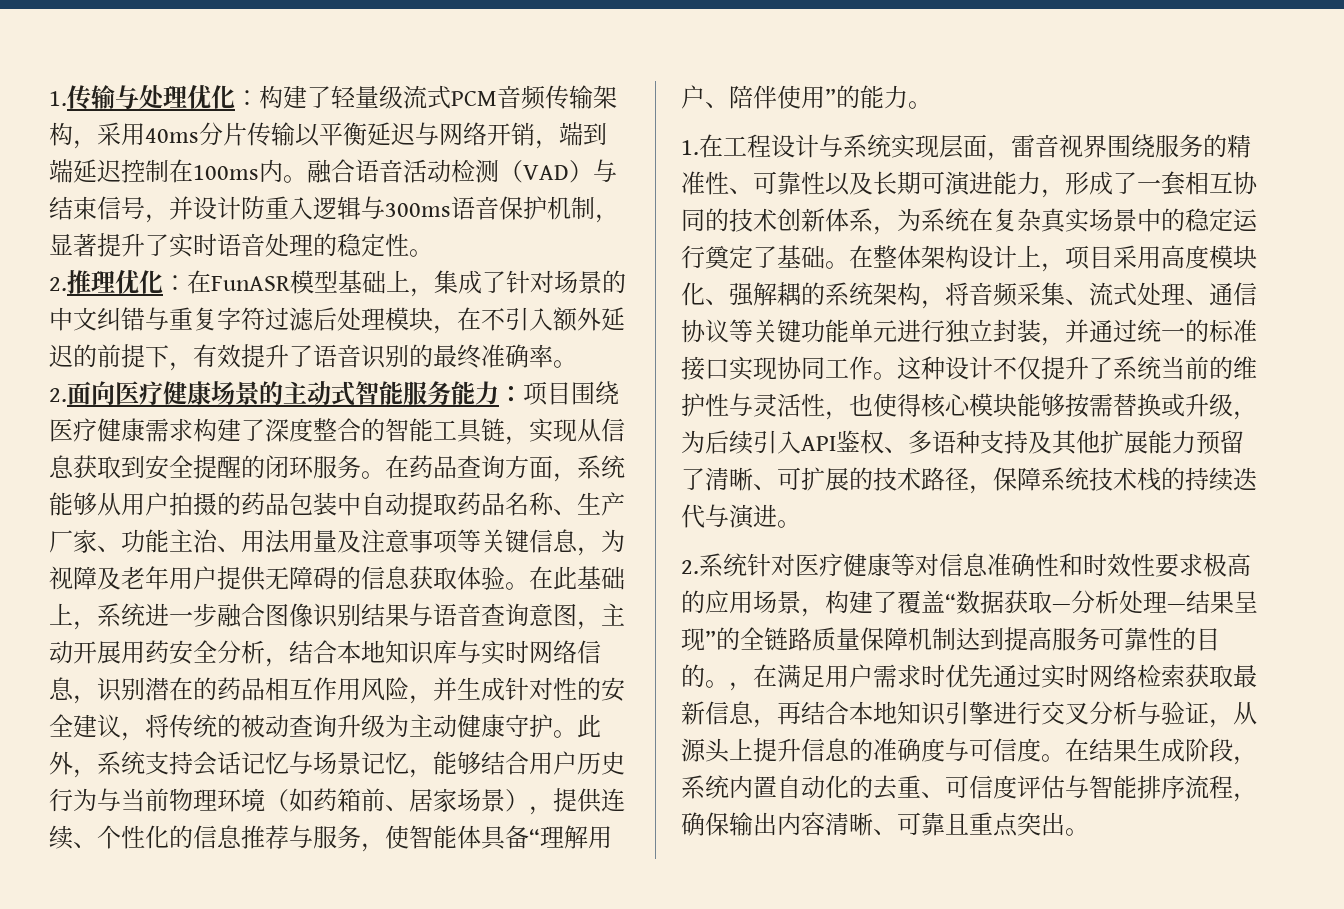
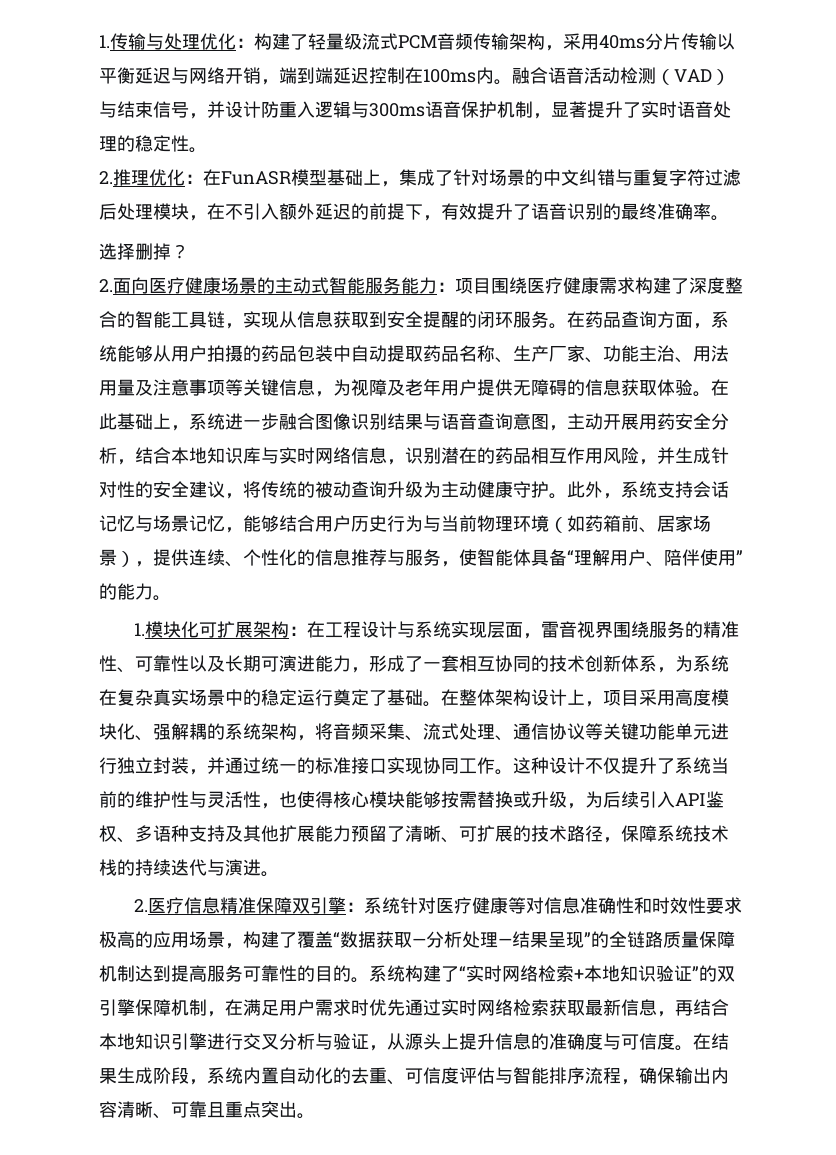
+ 选择删掉？
- 1.在工程设计与系统实现层面，雷音视界围绕服务的精准性、可靠性以及长期可演进能力，形成了一套相互协同的技术创新体系，为系统在复杂真实场景中的稳定运行奠定了基础。
+ 1.模块化可扩展架构：在工程设计与系统实现层面，雷音视界围绕服务的精准性、可靠性以及长期可演进能力，形成了一套相互协同的技术创新体系，为系统在复杂真实场景中的稳定运行奠定了基础。
- 2.系统针对医疗健康等对信息准确性和时效性要求极高的应用场景，构建了覆盖“数据获取—分析处理—结果呈现”的全链路质量保障机制达到提高服务可靠性的目的。
+ 2.医疗信息精准保障双引擎：系统针对医疗健康等对信息准确性和时效性要求极高的应用场景，构建了覆盖“数据获取—分析处理—结果呈现”的全链路质量保障机制达到提高服务可靠性的目的。
- ，在满足用户需求时优先通过实时网络检索获取最新信息，再结合本地知识引擎进行交叉分析与验证，从源头上提升信息的准确度与可信度。
+ 系统构建了“实时网络检索+本地知识验证”的双引擎保障机制，在满足用户需求时优先通过实时网络检索获取最新信息，再结合本地知识引擎进行交叉分析与验证，从源头上提升信息的准确度与可信度。

